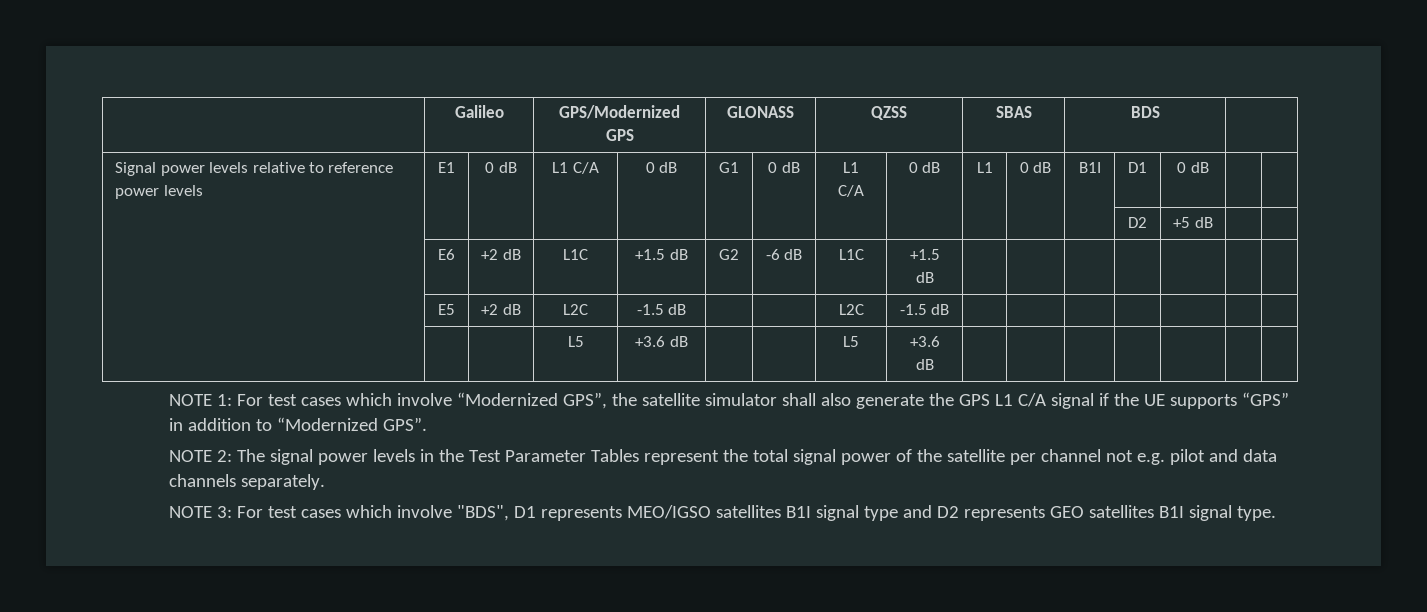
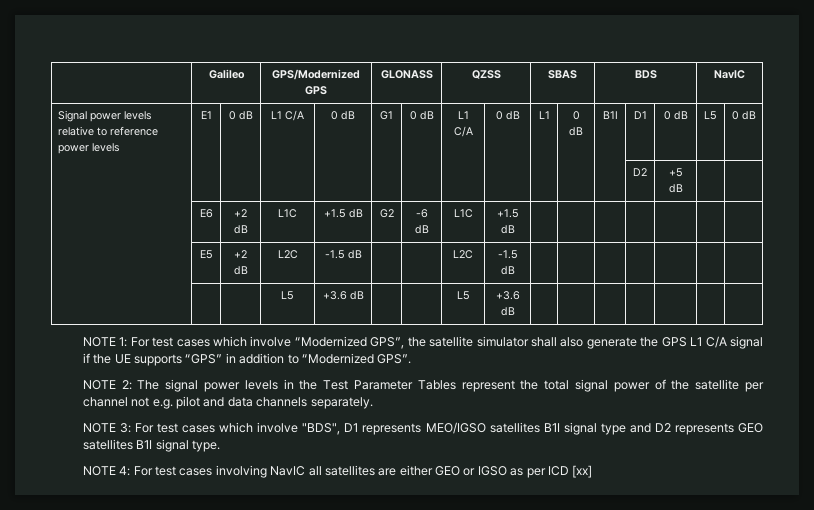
- | Galileo | GPS/Modernized GPS | GLONASS | QZSS | SBAS | BDS |
+ | Galileo | GPS/Modernized GPS | GLONASS | QZSS | SBAS | BDS | NavIC
- Signal power levels relative to reference power levels | E1 | 0 dB | L1 C/A | 0 dB | G1 | 0 dB | L1 C/A | 0 dB | L1 | 0 dB | B1I | D1 | 0 dB | |
+ Signal power levels relative to reference power levels | E1 | 0 dB | L1 C/A | 0 dB | G1 | 0 dB | L1 C/A | 0 dB | L1 | 0 dB | B1I | D1 | 0 dB | L5 | 0 dB
+ NOTE 4: For test cases involving NavIC all satellites are either GEO or IGSO as per ICD [xx]

